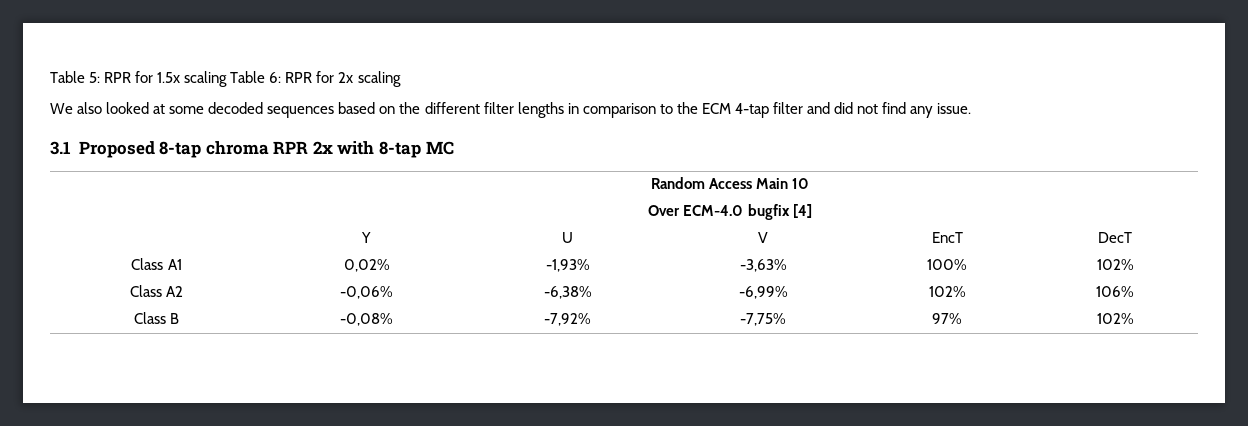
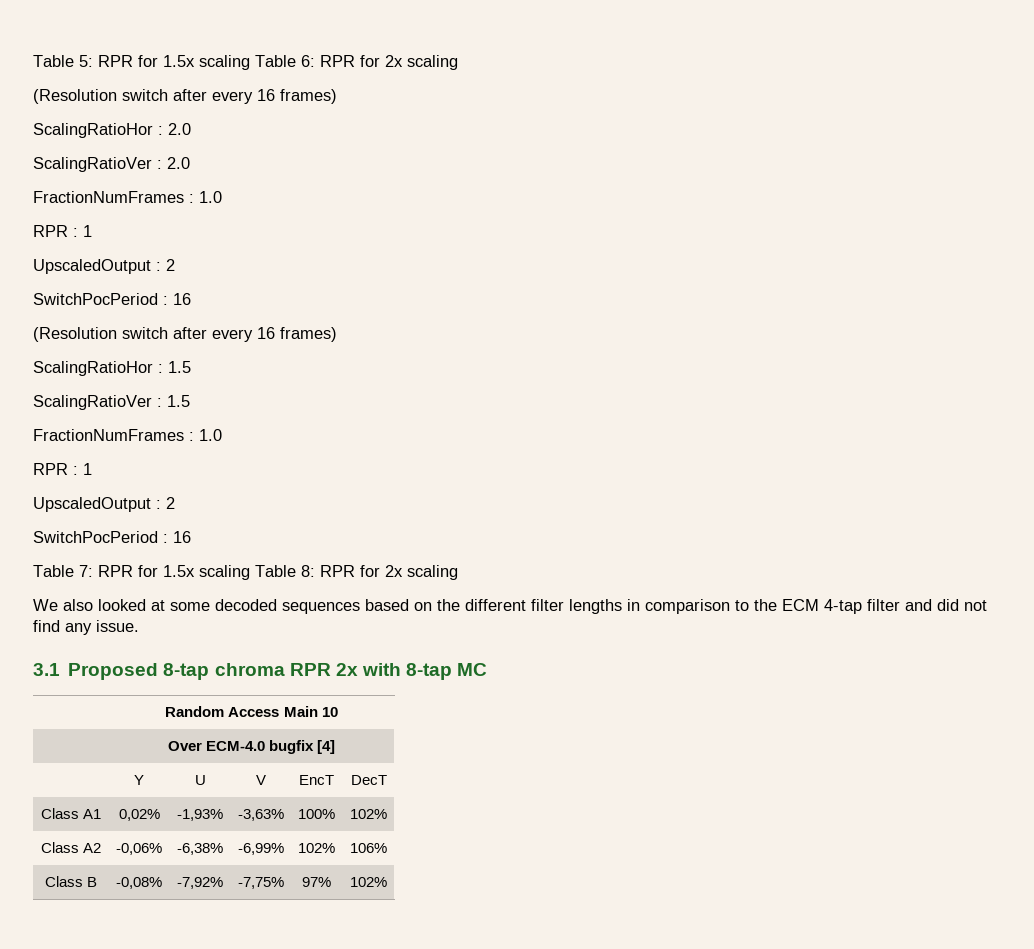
  Table 5: RPR for 1.5x scaling Table 6: RPR for 2x scaling
+ (Resolution switch after every 16 frames)
+ ScalingRatioHor : 2.0
+ ScalingRatioVer : 2.0
+ FractionNumFrames : 1.0
+ RPR : 1
+ UpscaledOutput : 2
+ SwitchPocPeriod : 16
+ (Resolution switch after every 16 frames)
+ ScalingRatioHor : 1.5
+ ScalingRatioVer : 1.5
+ FractionNumFrames : 1.0
+ RPR : 1
+ UpscaledOutput : 2
+ SwitchPocPeriod : 16
+ Table 7: RPR for 1.5x scaling Table 8: RPR for 2x scaling

